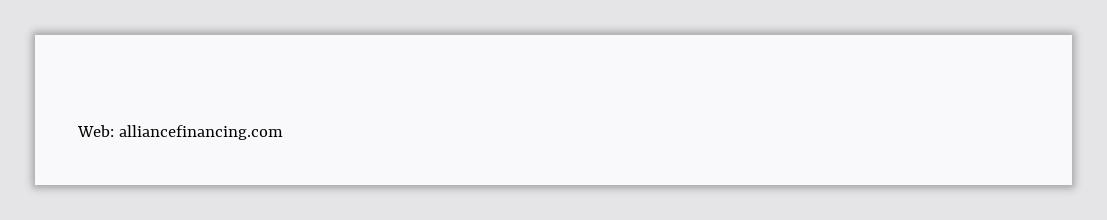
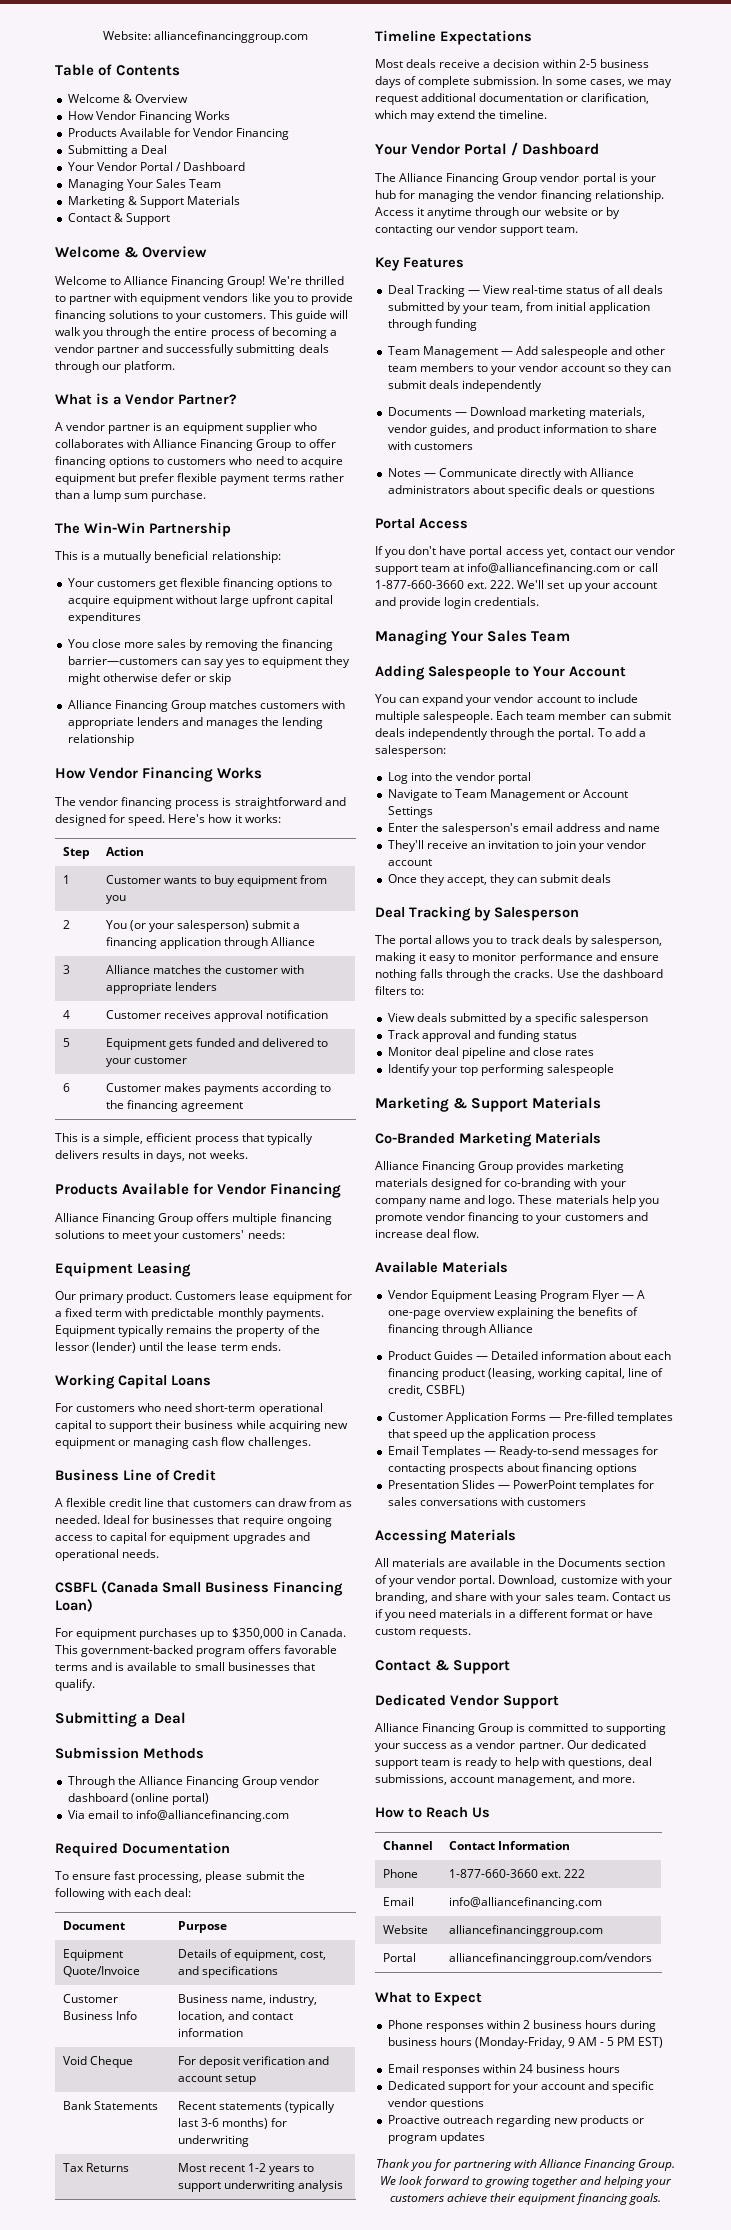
- Web: alliancefinancing.com
+ Website: alliancefinancinggroup.com
+ Table of Contents
+ Welcome & Overview
+ How Vendor Financing Works
+ Products Available for Vendor Financing
+ Submitting a Deal
+ Your Vendor Portal / Dashboard
+ Managing Your Sales Team
+ Marketing & Support Materials
+ Contact & Support
+ Welcome & Overview
+ Welcome to Alliance Financing Group! We're thrilled to partner with equipment vendors like you to provide financing solutions to your customers. This guide will walk you through the entire process of becoming a vendor partner and successfully submitting deals through our platform.
+ What is a Vendor Partner?
+ A vendor partner is an equipment supplier who collaborates with Alliance Financing Group to offer financing options to customers who need to acquire equipment but prefer flexible payment terms rather than a lump sum purchase.
+ The Win-Win Partnership
+ This is a mutually beneficial relationship:
+ Your customers get flexible financing options to acquire equipment without large upfront capital expenditures
+ You close more sales by removing the financing barrier—customers can say yes to equipment they might otherwise defer or skip
+ Alliance Financing Group matches customers with appropriate lenders and manages the lending relationship
+ How Vendor Financing Works
+ The vendor financing process is straightforward and designed for speed. Here's how it works:
+ Step | Action
+ 1 | Customer wants to buy equipment from you
+ 2 | You (or your salesperson) submit a financing application through Alliance
+ 3 | Alliance matches the customer with appropriate lenders
+ 4 | Customer receives approval notification
+ 5 | Equipment gets funded and delivered to your customer
+ 6 | Customer makes payments according to the financing agreement
+ This is a simple, efficient process that typically delivers results in days, not weeks.
+ Products Available for Vendor Financing
+ Alliance Financing Group offers multiple financing solutions to meet your customers' needs:
+ Equipment Leasing
+ Our primary product. Customers lease equipment for a fixed term with predictable monthly payments. Equipment typically remains the property of the lessor (lender) until the lease term ends.
+ Working Capital Loans
+ For customers who need short-term operational capital to support their business while acquiring new equipment or managing cash flow challenges.
+ Business Line of Credit
+ A flexible credit line that customers can draw from as needed. Ideal for businesses that require ongoing access to capital for equipment upgrades and operational needs.
+ CSBFL (Canada Small Business Financing Loan)
+ For equipment purchases up to $350,000 in Canada. This government-backed program offers favorable terms and is available to small businesses that qualify.
+ Submitting a Deal
+ Submission Methods
+ Through the Alliance Financing Group vendor dashboard (online portal)
+ Via email to info@alliancefinancing.com
+ Required Documentation
+ To ensure fast processing, please submit the following with each deal:
+ Document | Purpose
+ Equipment Quote/Invoice | Details of equipment, cost, and specifications
+ Customer Business Info | Business name, industry, location, and contact information
+ Void Cheque | For deposit verification and account setup
+ Bank Statements | Recent statements (typically last 3-6 months) for underwriting
+ Tax Returns | Most recent 1-2 years to support underwriting analysis
+ Timeline Expectations
+ Most deals receive a decision within 2-5 business days of complete submission. In some cases, we may request additional documentation or clarification, which may extend the timeline.
+ Your Vendor Portal / Dashboard
+ The Alliance Financing Group vendor portal is your hub for managing the vendor financing relationship. Access it anytime through our website or by contacting our vendor support team.
+ Key Features
+ Deal Tracking — View real-time status of all deals submitted by your team, from initial application through funding
+ Team Management — Add salespeople and other team members to your vendor account so they can submit deals independently
+ Documents — Download marketing materials, vendor guides, and product information to share with customers
+ Notes — Communicate directly with Alliance administrators about specific deals or questions
+ Portal Access
+ If you don't have portal access yet, contact our vendor support team at info@alliancefinancing.com or call 1-877-660-3660 ext. 222. We'll set up your account and provide login credentials.
+ Managing Your Sales Team
+ Adding Salespeople to Your Account
+ You can expand your vendor account to include multiple salespeople. Each team member can submit deals independently through the portal. To add a salesperson:
+ Log into the vendor portal
+ Navigate to Team Management or Account Settings
+ Enter the salesperson's email address and name
+ They'll receive an invitation to join your vendor account
+ Once they accept, they can submit deals
+ Deal Tracking by Salesperson
+ The portal allows you to track deals by salesperson, making it easy to monitor performance and ensure nothing falls through the cracks. Use the dashboard filters to:
+ View deals submitted by a specific salesperson
+ Track approval and funding status
+ Monitor deal pipeline and close rates
+ Identify your top performing salespeople
+ Marketing & Support Materials
+ Co-Branded Marketing Materials
+ Alliance Financing Group provides marketing materials designed for co-branding with your company name and logo. These materials help you promote vendor financing to your customers and increase deal flow.
+ Available Materials
+ Vendor Equipment Leasing Program Flyer — A one-page overview explaining the benefits of financing through Alliance
+ Product Guides — Detailed information about each financing product (leasing, working capital, line of credit, CSBFL)
+ Customer Application Forms — Pre-filled templates that speed up the application process
+ Email Templates — Ready-to-send messages for contacting prospects about financing options
+ Presentation Slides — PowerPoint templates for sales conversations with customers
+ Accessing Materials
+ All materials are available in the Documents section of your vendor portal. Download, customize with your branding, and share with your sales team. Contact us if you need materials in a different format or have custom requests.
+ Contact & Support
+ Dedicated Vendor Support
+ Alliance Financing Group is committed to supporting your success as a vendor partner. Our dedicated support team is ready to help with questions, deal submissions, account management, and more.
+ How to Reach Us
+ Channel | Contact Information
+ Phone | 1-877-660-3660 ext. 222
+ Email | info@alliancefinancing.com
+ Website | alliancefinancinggroup.com
+ Portal | alliancefinancinggroup.com/vendors
+ What to Expect
+ Phone responses within 2 business hours during business hours (Monday-Friday, 9 AM - 5 PM EST)
+ Email responses within 24 business hours
+ Dedicated support for your account and specific vendor questions
+ Proactive outreach regarding new products or program updates
+ Thank you for partnering with Alliance Financing Group. We look forward to growing together and helping your customers achieve their equipment financing goals.

